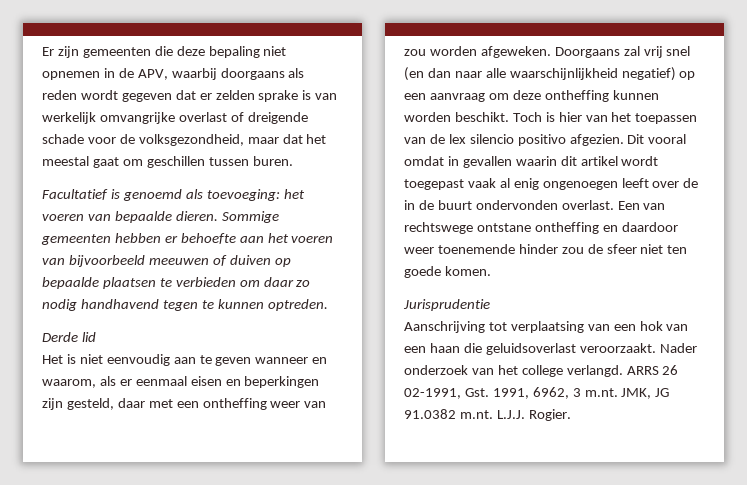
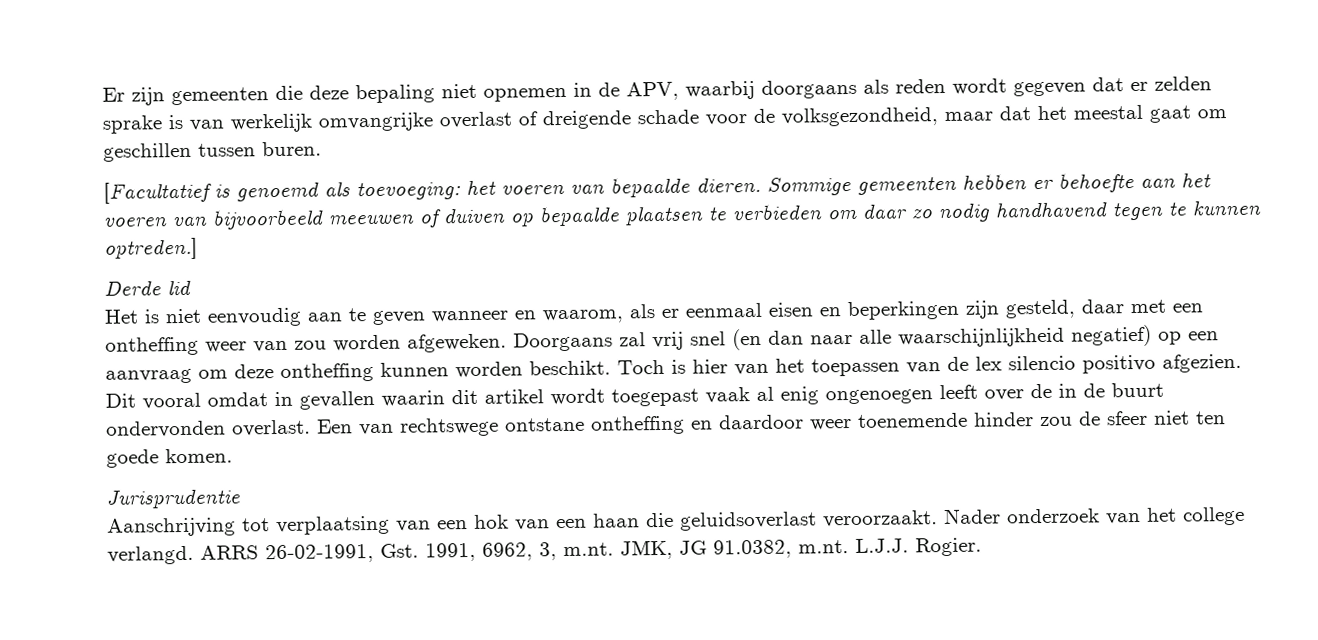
- Facultatief is genoemd als toevoeging: het voeren van bepaalde dieren.
+ [Facultatief is genoemd als toevoeging: het voeren van bepaalde dieren.
- Sommige gemeenten hebben er behoefte aan het voeren van bijvoorbeeld meeuwen of duiven op bepaalde plaatsen te verbieden om daar zo nodig handhavend tegen te kunnen optreden.
+ Sommige gemeenten hebben er behoefte aan het voeren van bijvoorbeeld meeuwen of duiven op bepaalde plaatsen te verbieden om daar zo nodig handhavend tegen te kunnen optreden.]
- ARRS 26 02-1991, Gst. 1991, 6962, 3 m.nt. JMK, JG 91.0382 m.nt. L.J.J. Rogier.
+ ARRS 26-02-1991, Gst. 1991, 6962, 3, m.nt. JMK, JG 91.0382, m.nt. L.J.J. Rogier.

